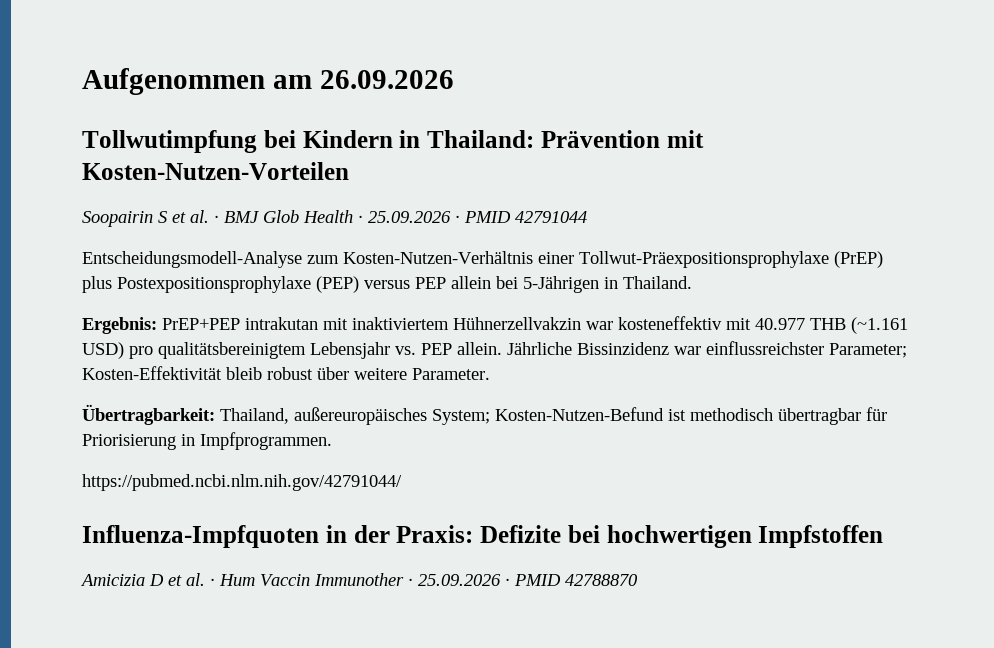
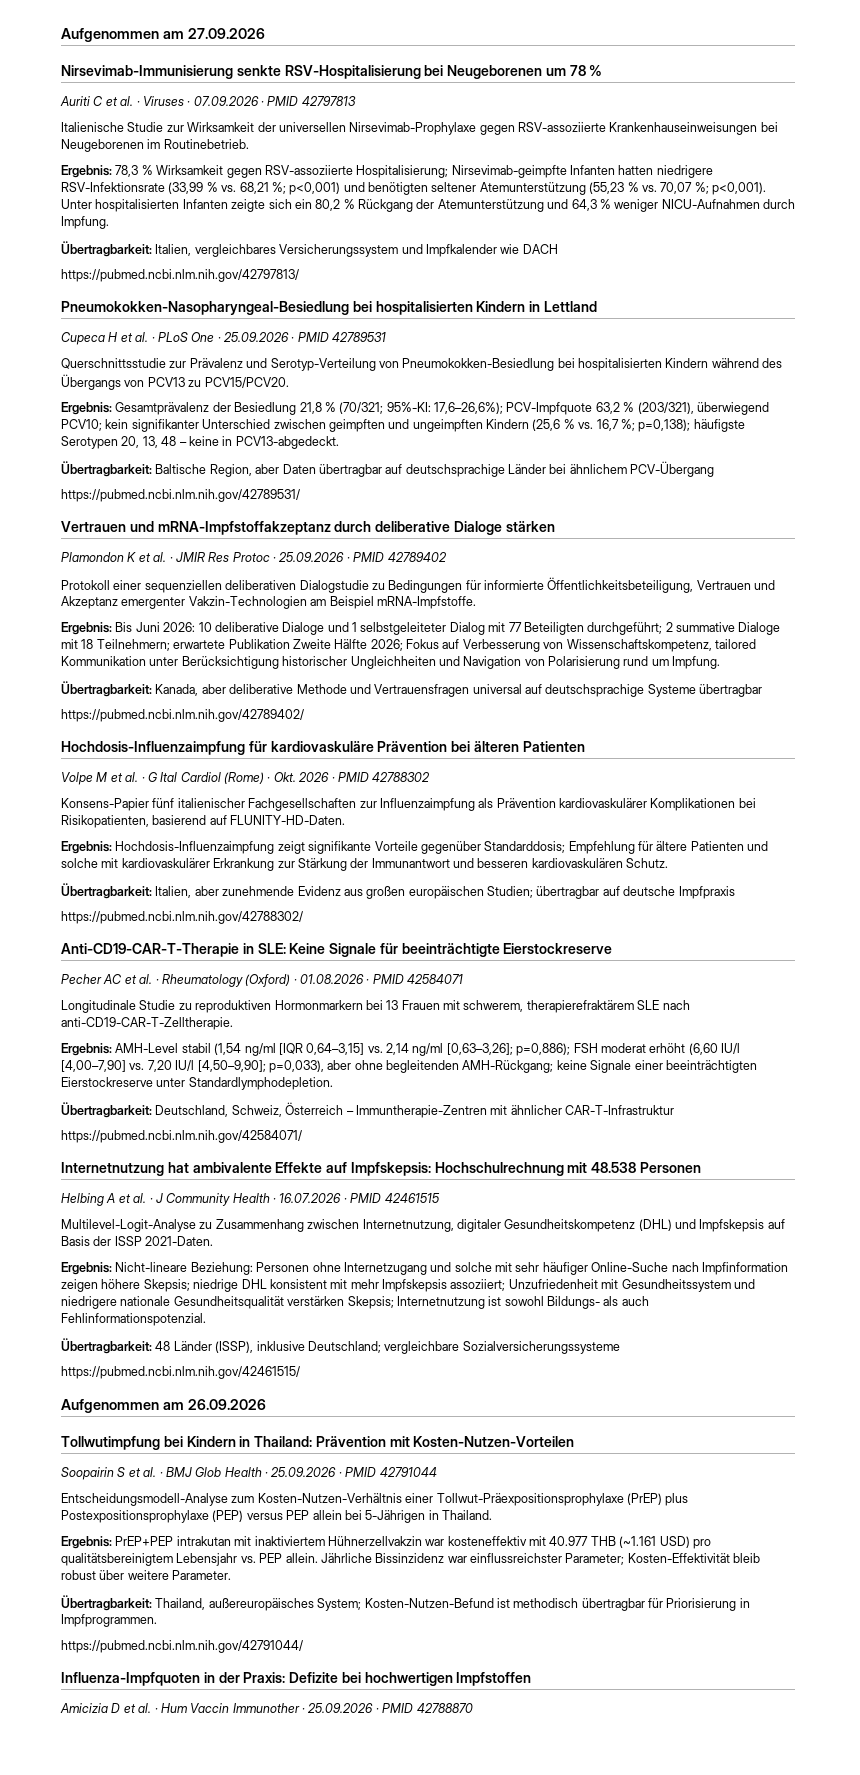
+ Aufgenommen am 27.09.2026
+ Nirsevimab-Immunisierung senkte RSV-Hospitalisierung bei Neugeborenen um 78 %
+ Auriti C et al. · Viruses · 07.09.2026 · PMID 42797813
+ Italienische Studie zur Wirksamkeit der universellen Nirsevimab-Prophylaxe gegen RSV-assoziierte Krankenhauseinweisungen bei Neugeborenen im Routinebetrieb.
+ Ergebnis: 78,3 % Wirksamkeit gegen RSV-assoziierte Hospitalisierung; Nirsevimab-geimpfte Infanten hatten niedrigere RSV-Infektionsrate (33,99 % vs. 68,21 %; p<0,001) und benötigten seltener Atemunterstützung (55,23 % vs. 70,07 %; p<0,001). Unter hospitalisierten Infanten zeigte sich ein 80,2 % Rückgang der Atemunterstützung und 64,3 % weniger NICU-Aufnahmen durch Impfung.
+ Übertragbarkeit: Italien, vergleichbares Versicherungssystem und Impfkalender wie DACH
+ https://pubmed.ncbi.nlm.nih.gov/42797813/
+ Pneumokokken-Nasopharyngeal-Besiedlung bei hospitalisierten Kindern in Lettland
+ Cupeca H et al. · PLoS One · 25.09.2026 · PMID 42789531
+ Querschnittsstudie zur Prävalenz und Serotyp-Verteilung von Pneumokokken-Besiedlung bei hospitalisierten Kindern während des Übergangs von PCV13 zu PCV15/PCV20.
+ Ergebnis: Gesamtprävalenz der Besiedlung 21,8 % (70/321; 95%-KI: 17,6–26,6%); PCV-Impfquote 63,2 % (203/321), überwiegend PCV10; kein signifikanter Unterschied zwischen geimpften und ungeimpften Kindern (25,6 % vs. 16,7 %; p=0,138); häufigste Serotypen 20, 13, 48 – keine in PCV13-abgedeckt.
+ Übertragbarkeit: Baltische Region, aber Daten übertragbar auf deutschsprachige Länder bei ähnlichem PCV-Übergang
+ https://pubmed.ncbi.nlm.nih.gov/42789531/
+ Vertrauen und mRNA-Impfstoffakzeptanz durch deliberative Dialoge stärken
+ Plamondon K et al. · JMIR Res Protoc · 25.09.2026 · PMID 42789402
+ Protokoll einer sequenziellen deliberativen Dialogstudie zu Bedingungen für informierte Öffentlichkeitsbeteiligung, Vertrauen und Akzeptanz emergenter Vakzin-Technologien am Beispiel mRNA-Impfstoffe.
+ Ergebnis: Bis Juni 2026: 10 deliberative Dialoge und 1 selbstgeleiteter Dialog mit 77 Beteiligten durchgeführt; 2 summative Dialoge mit 18 Teilnehmern; erwartete Publikation Zweite Hälfte 2026; Fokus auf Verbesserung von Wissenschaftskompetenz, tailored Kommunikation unter Berücksichtigung historischer Ungleichheiten und Navigation von Polarisierung rund um Impfung.
+ Übertragbarkeit: Kanada, aber deliberative Methode und Vertrauensfragen universal auf deutschsprachige Systeme übertragbar
+ https://pubmed.ncbi.nlm.nih.gov/42789402/
+ Hochdosis-Influenzaimpfung für kardiovaskuläre Prävention bei älteren Patienten
+ Volpe M et al. · G Ital Cardiol (Rome) · Okt. 2026 · PMID 42788302
+ Konsens-Papier fünf italienischer Fachgesellschaften zur Influenzaimpfung als Prävention kardiovaskulärer Komplikationen bei Risikopatienten, basierend auf FLUNITY-HD-Daten.
+ Ergebnis: Hochdosis-Influenzaimpfung zeigt signifikante Vorteile gegenüber Standarddosis; Empfehlung für ältere Patienten und solche mit kardiovaskulärer Erkrankung zur Stärkung der Immunantwort und besseren kardiovaskulären Schutz.
+ Übertragbarkeit: Italien, aber zunehmende Evidenz aus großen europäischen Studien; übertragbar auf deutsche Impfpraxis
+ https://pubmed.ncbi.nlm.nih.gov/42788302/
+ Anti-CD19-CAR-T-Therapie in SLE: Keine Signale für beeinträchtigte Eierstockreserve
+ Pecher AC et al. · Rheumatology (Oxford) · 01.08.2026 · PMID 42584071
+ Longitudinale Studie zu reproduktiven Hormonmarkern bei 13 Frauen mit schwerem, therapierefraktärem SLE nach anti-CD19-CAR-T-Zelltherapie.
+ Ergebnis: AMH-Level stabil (1,54 ng/ml [IQR 0,64–3,15] vs. 2,14 ng/ml [0,63–3,26]; p=0,886); FSH moderat erhöht (6,60 IU/l [4,00–7,90] vs. 7,20 IU/l [4,50–9,90]; p=0,033), aber ohne begleitenden AMH-Rückgang; keine Signale einer beeinträchtigten Eierstockreserve unter Standardlymphodepletion.
+ Übertragbarkeit: Deutschland, Schweiz, Österreich – Immuntherapie-Zentren mit ähnlicher CAR-T-Infrastruktur
+ https://pubmed.ncbi.nlm.nih.gov/42584071/
+ Internetnutzung hat ambivalente Effekte auf Impfskepsis: Hochschulrechnung mit 48.538 Personen
+ Helbing A et al. · J Community Health · 16.07.2026 · PMID 42461515
+ Multilevel-Logit-Analyse zu Zusammenhang zwischen Internetnutzung, digitaler Gesundheitskompetenz (DHL) und Impfskepsis auf Basis der ISSP 2021-Daten.
+ Ergebnis: Nicht-lineare Beziehung: Personen ohne Internetzugang und solche mit sehr häufiger Online-Suche nach Impfinformation zeigen höhere Skepsis; niedrige DHL konsistent mit mehr Impfskepsis assoziiert; Unzufriedenheit mit Gesundheitssystem und niedrigere nationale Gesundheitsqualität verstärken Skepsis; Internetnutzung ist sowohl Bildungs- als auch Fehlinformationspotenzial.
+ Übertragbarkeit: 48 Länder (ISSP), inklusive Deutschland; vergleichbare Sozialversicherungssysteme
+ https://pubmed.ncbi.nlm.nih.gov/42461515/

